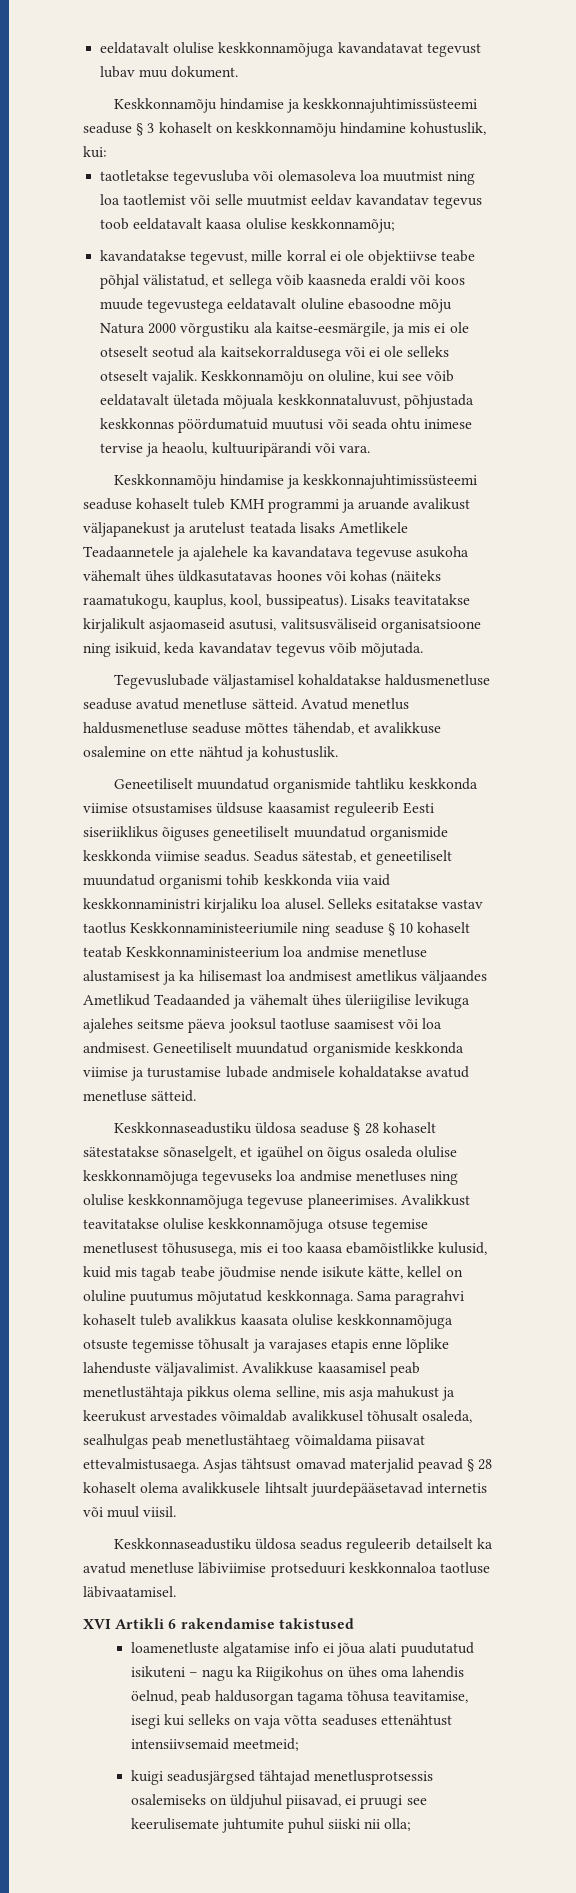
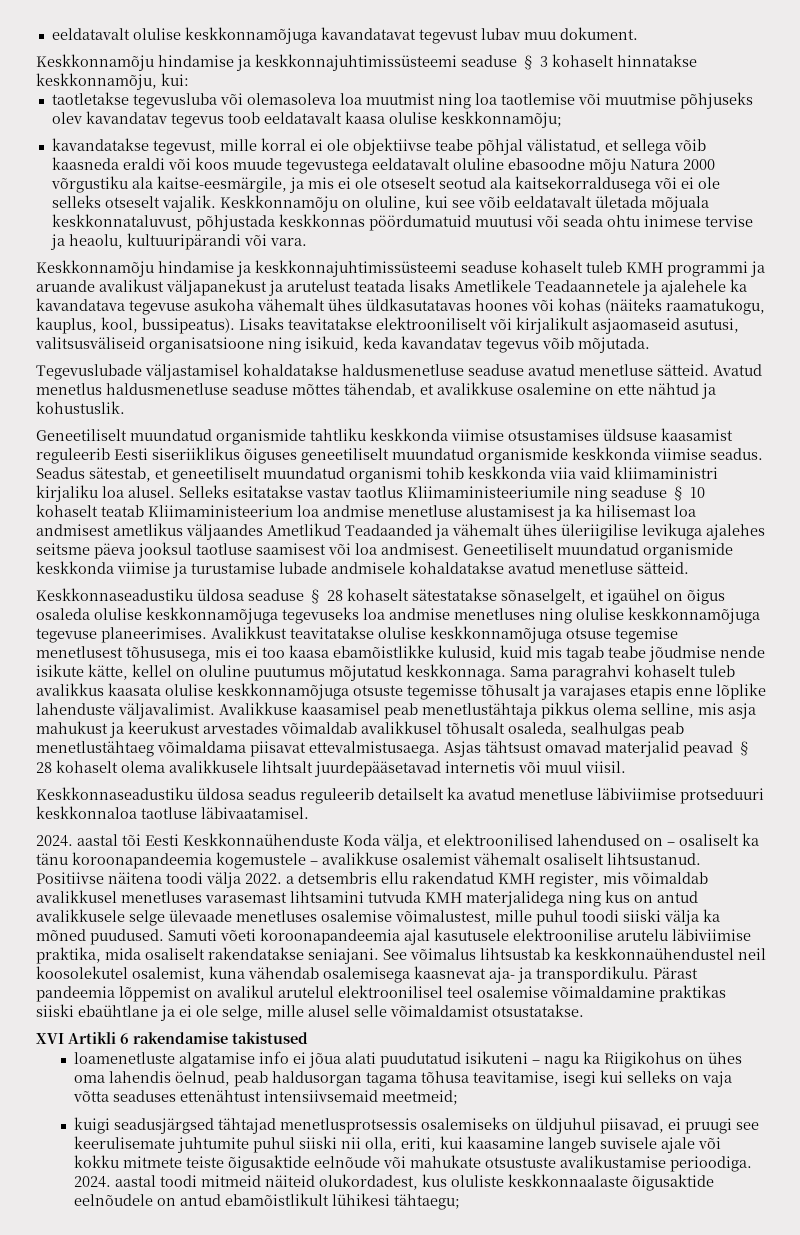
- Keskkonnamõju hindamise ja keskkonnajuhtimissüsteemi seaduse § 3 kohaselt on keskkonnamõju hindamine kohustuslik, kui:
+ Keskkonnamõju hindamise ja keskkonnajuhtimissüsteemi seaduse § 3 kohaselt hinnatakse keskkonnamõju, kui:
- taotletakse tegevusluba või olemasoleva loa muutmist ning loa taotlemist või selle muutmist eeldav kavandatav tegevus toob eeldatavalt kaasa olulise keskkonnamõju;
+ taotletakse tegevusluba või olemasoleva loa muutmist ning loa taotlemise või muutmise põhjuseks olev kavandatav tegevus toob eeldatavalt kaasa olulise keskkonnamõju;
- Lisaks teavitatakse kirjalikult asjaomaseid asutusi, valitsusväliseid organisatsioone ning isikuid, keda kavandatav tegevus võib mõjutada.
+ Lisaks teavitatakse elektrooniliselt või kirjalikult asjaomaseid asutusi, valitsusväliseid organisatsioone ning isikuid, keda kavandatav tegevus võib mõjutada.
- Seadus sätestab, et geneetiliselt muundatud organismi tohib keskkonda viia vaid keskkonnaministri kirjaliku loa alusel.
+ Seadus sätestab, et geneetiliselt muundatud organismi tohib keskkonda viia vaid kliimaministri kirjaliku loa alusel.
- Selleks esitatakse vastav taotlus Keskkonnaministeeriumile ning seaduse § 10 kohaselt teatab Keskkonnaministeerium loa andmise menetluse alustamisest ja ka hilisemast loa andmisest ametlikus väljaandes Ametlikud Teadaanded ja vähemalt ühes üleriigilise levikuga ajalehes seitsme päeva jooksul taotluse saamisest või loa andmisest.
+ Selleks esitatakse vastav taotlus Kliimaministeeriumile ning seaduse § 10 kohaselt teatab Kliimaministeerium loa andmise menetluse alustamisest ja ka hilisemast loa andmisest ametlikus väljaandes Ametlikud Teadaanded ja vähemalt ühes üleriigilise levikuga ajalehes seitsme päeva jooksul taotluse saamisest või loa andmisest.
+ 2024. aastal tõi Eesti Keskkonnaühenduste Koda välja, et elektroonilised lahendused on – osaliselt ka tänu koroonapandeemia kogemustele – avalikkuse osalemist vähemalt osaliselt lihtsustanud. Positiivse näitena toodi välja 2022. a detsembris ellu rakendatud KMH register, mis võimaldab avalikkusel menetluses varasemast lihtsamini tutvuda KMH materjalidega ning kus on antud avalikkusele selge ülevaade menetluses osalemise võimalustest, mille puhul toodi siiski välja ka mõned puudused. Samuti võeti koroonapandeemia ajal kasutusele elektroonilise arutelu läbiviimise praktika, mida osaliselt rakendatakse seniajani. See võimalus lihtsustab ka keskkonnaühendustel neil koosolekutel osalemist, kuna vähendab osalemisega kaasnevat aja- ja transpordikulu. Pärast pandeemia lõppemist on avalikul arutelul elektroonilisel teel osalemise võimaldamine praktikas siiski ebaühtlane ja ei ole selge, mille alusel selle võimaldamist otsustatakse.
- kuigi seadusjärgsed tähtajad menetlusprotsessis osalemiseks on üldjuhul piisavad, ei pruugi see keerulisemate juhtumite puhul siiski nii olla;
+ kuigi seadusjärgsed tähtajad menetlusprotsessis osalemiseks on üldjuhul piisavad, ei pruugi see keerulisemate juhtumite puhul siiski nii olla, eriti, kui kaasamine langeb suvisele ajale või kokku mitmete teiste õigusaktide eelnõude või mahukate otsustuste avalikustamise perioodiga. 2024. aastal toodi mitmeid näiteid olukordadest, kus oluliste keskkonnaalaste õigusaktide eelnõudele on antud ebamõistlikult lühikesi tähtaegu;

